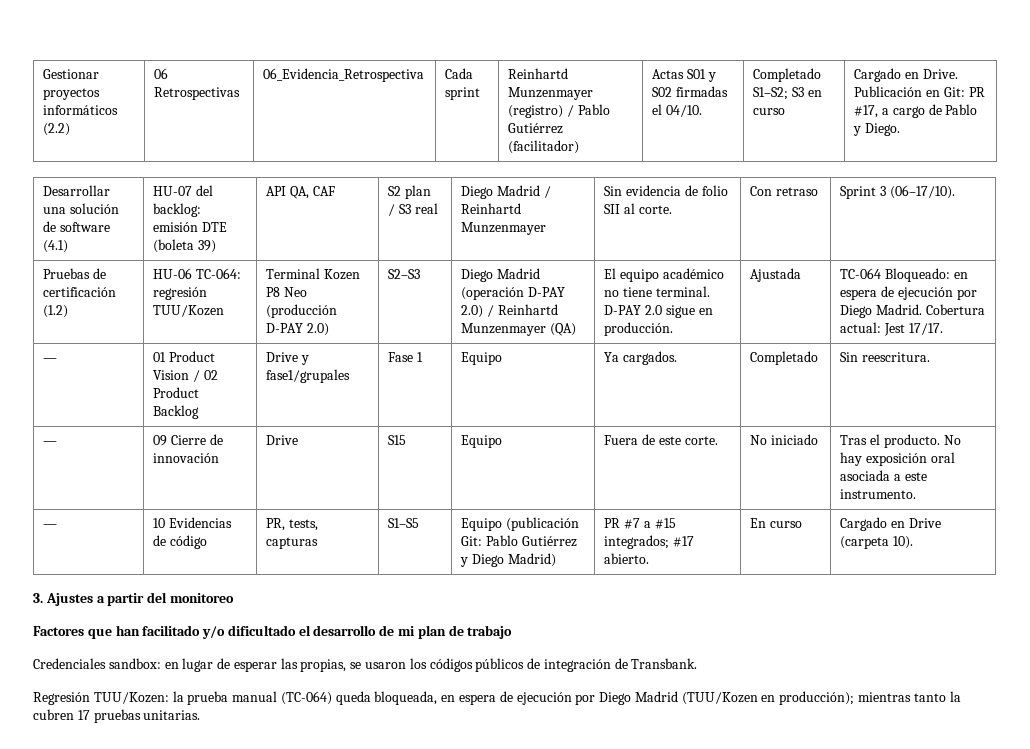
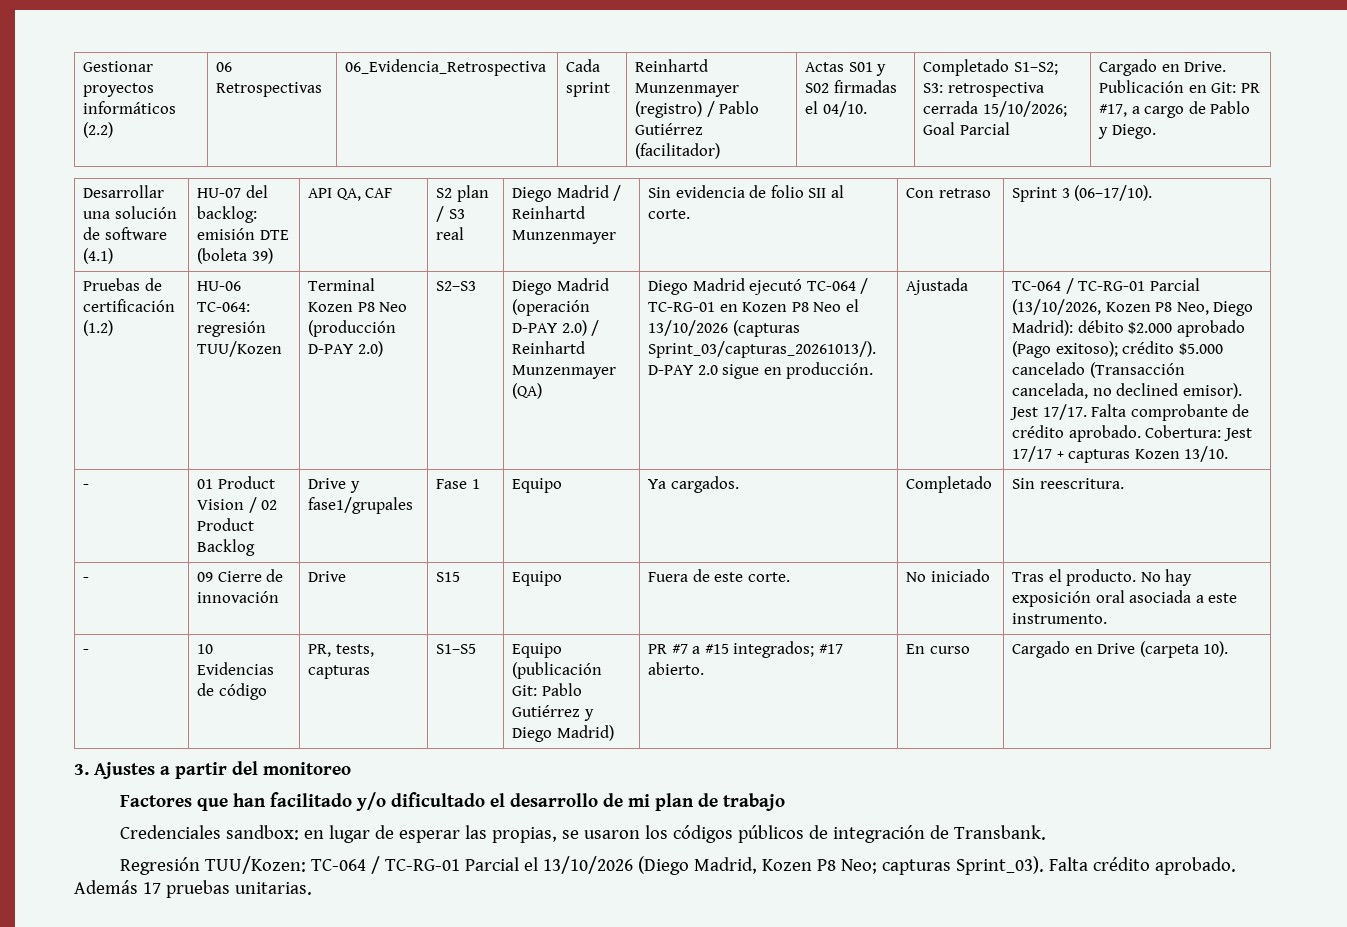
- Completado S1–S2; S3 en curso
+ Completado S1–S2; S3: retrospectiva cerrada 15/10/2026; Goal Parcial
- El equipo académico no tiene terminal.
+ Diego Madrid ejecutó TC-064 / TC-RG-01 en Kozen P8 Neo el 13/10/2026 (capturas Sprint_03/capturas_20261013/).
- TC-064 Bloqueado: en espera de ejecución por Diego Madrid. Cobertura actual: Jest 17/17.
- — | 01 Product Vision / 02 Product Backlog | Drive y fase1/grupales | Fase 1 | Equipo | Ya cargados. | Completado | Sin reescritura.
+ TC-064 / TC-RG-01 Parcial (13/10/2026, Kozen P8 Neo, Diego Madrid): débito $2.000 aprobado (Pago exitoso); crédito $5.000 cancelado (Transacción cancelada, no declined emisor). Jest 17/17. Falta comprobante de crédito aprobado. Cobertura: Jest 17/17 + capturas Kozen 13/10.
+ - | 01 Product Vision / 02 Product Backlog | Drive y fase1/grupales | Fase 1 | Equipo | Ya cargados. | Completado | Sin reescritura.
- — | 09 Cierre de innovación | Drive | S15 | Equipo | Fuera de este corte. | No iniciado | Tras el producto. No hay exposición oral asociada a este instrumento.
+ - | 09 Cierre de innovación | Drive | S15 | Equipo | Fuera de este corte. | No iniciado | Tras el producto. No hay exposición oral asociada a este instrumento.
- — | 10 Evidencias de código | PR, tests, capturas | S1–S5 | Equipo (publicación Git: Pablo Gutiérrez y Diego Madrid) | PR #7 a #15 integrados; #17 abierto. | En curso | Cargado en Drive (carpeta 10).
+ - | 10 Evidencias de código | PR, tests, capturas | S1–S5 | Equipo (publicación Git: Pablo Gutiérrez y Diego Madrid) | PR #7 a #15 integrados; #17 abierto. | En curso | Cargado en Drive (carpeta 10).
- Regresión TUU/Kozen: la prueba manual (TC-064) queda bloqueada, en espera de ejecución por Diego Madrid (TUU/Kozen en producción); mientras tanto la cubren 17 pruebas unitarias.
+ Regresión TUU/Kozen: TC-064 / TC-RG-01 Parcial el 13/10/2026 (Diego Madrid, Kozen P8 Neo; capturas Sprint_03). Falta crédito aprobado. Además 17 pruebas unitarias.

